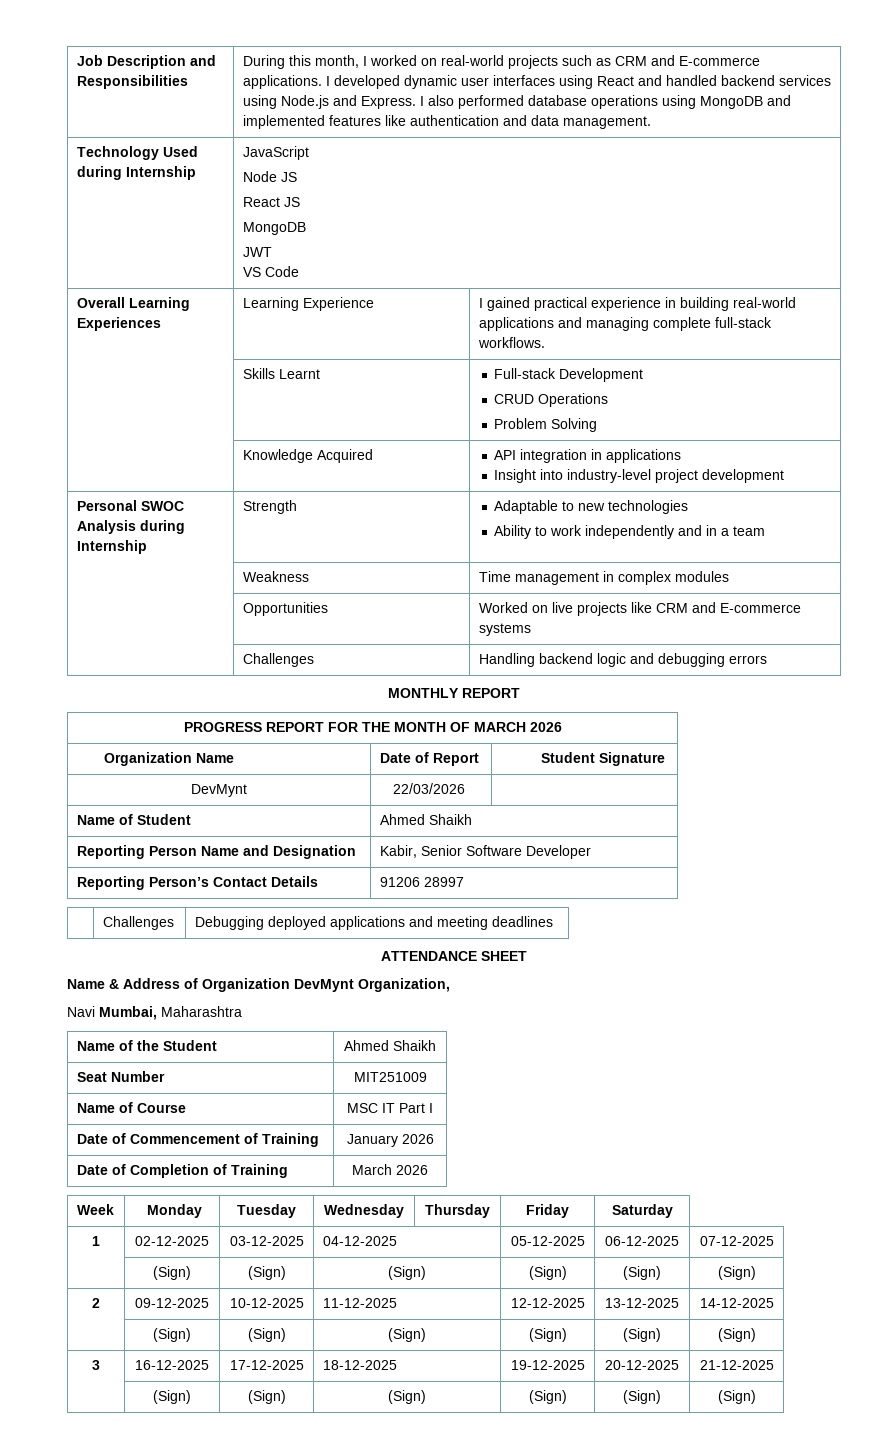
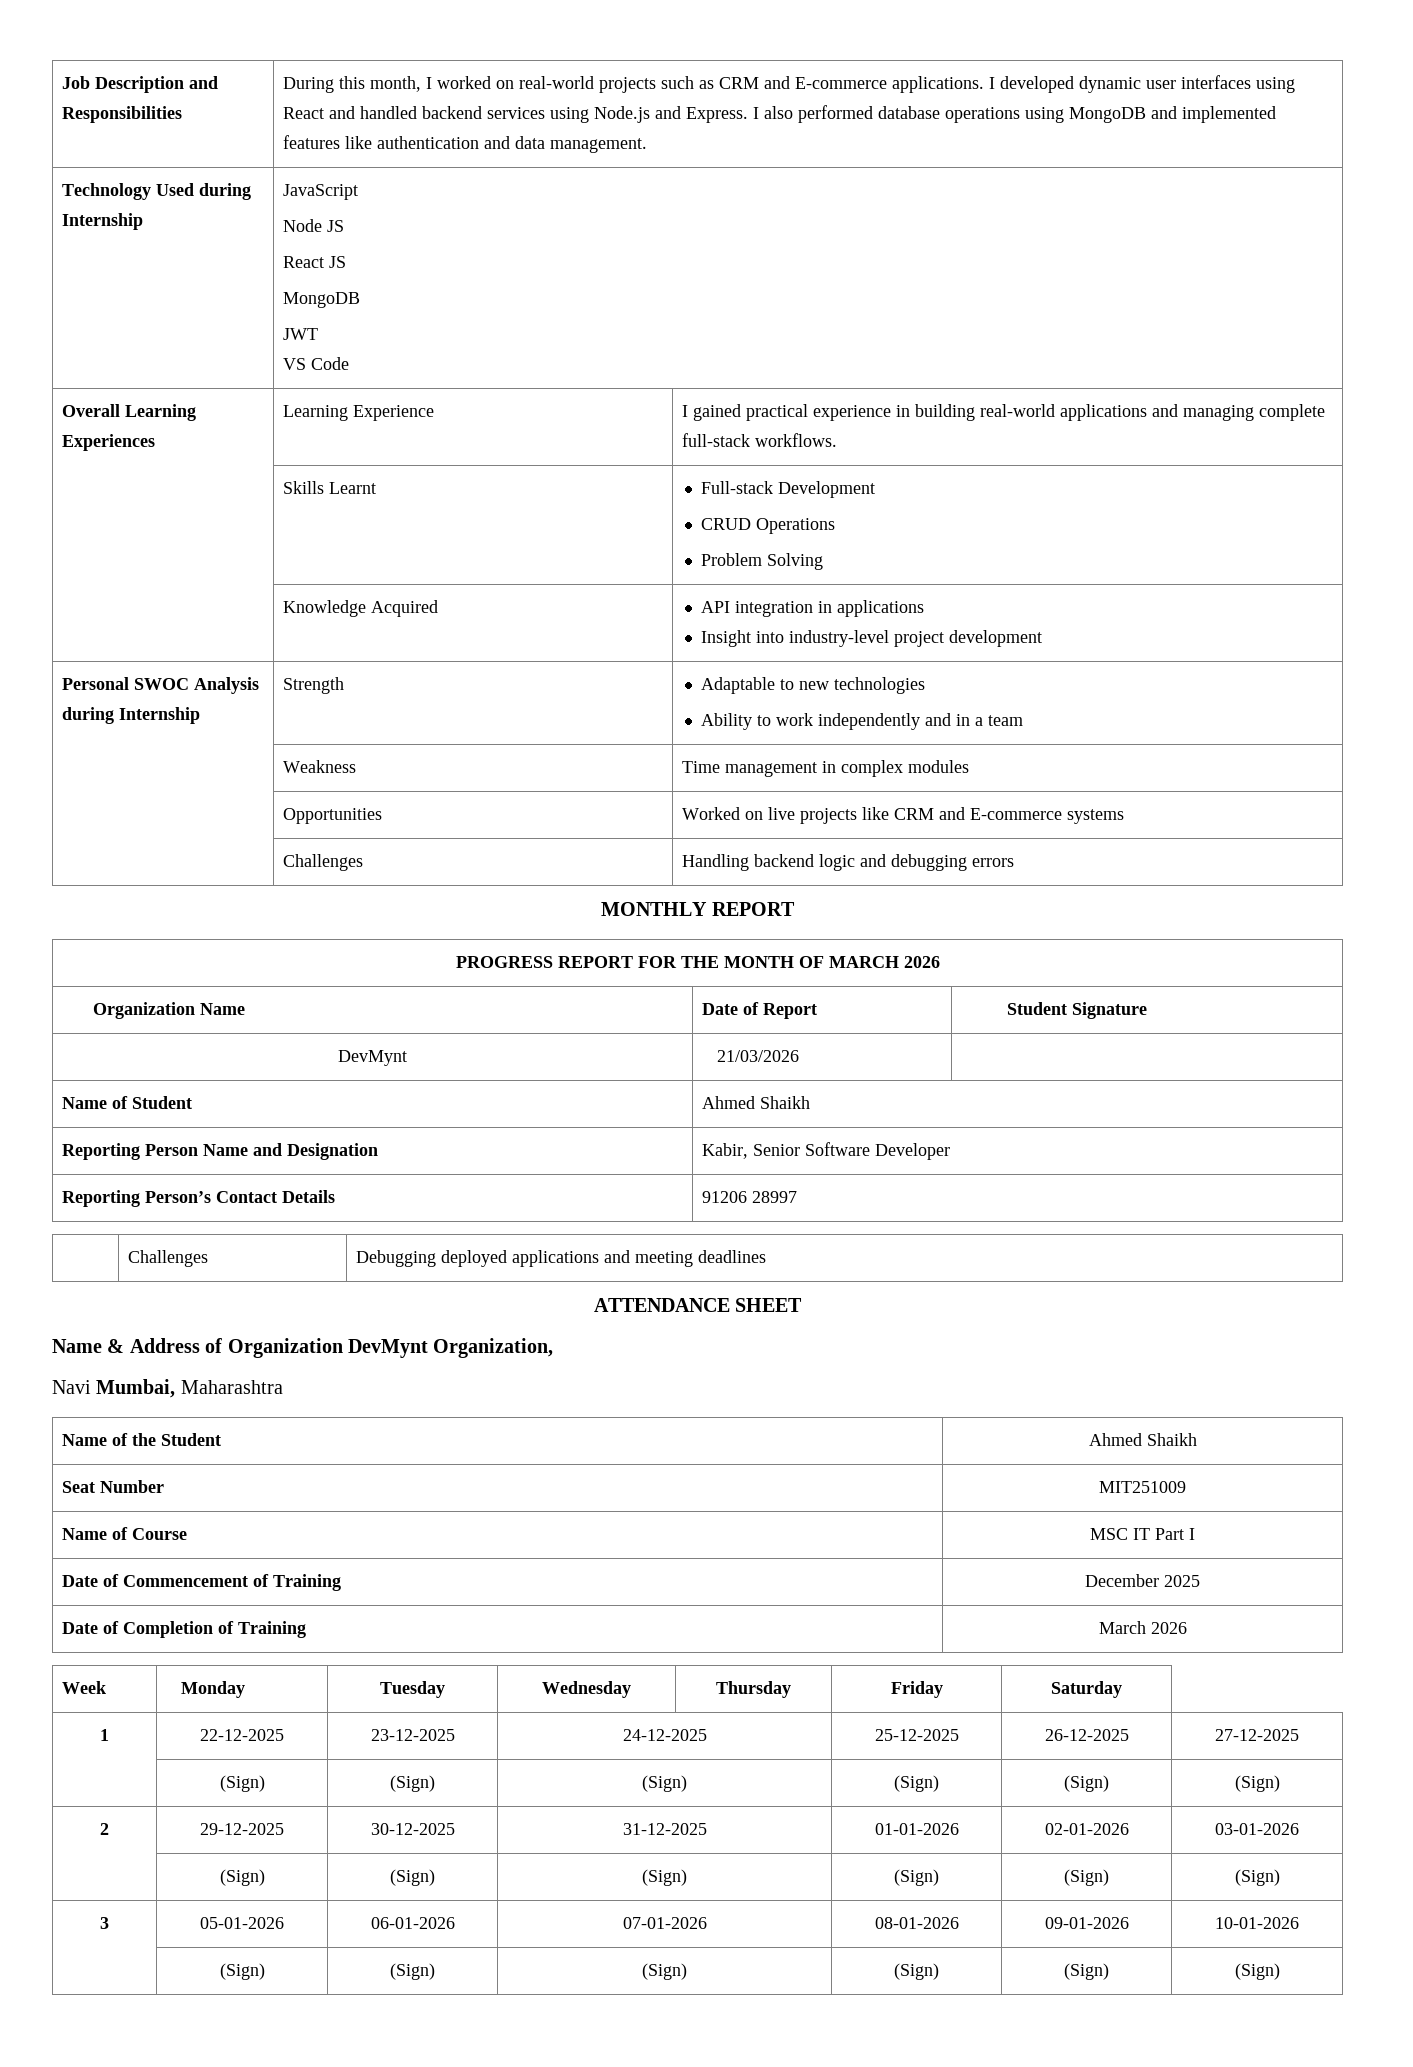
- DevMynt | 22/03/2026 |
+ DevMynt | 21/03/2026 |
- Date of Commencement of Training | January 2026
+ Date of Commencement of Training | December 2025
- 1 | 02-12-2025 | 03-12-2025 | 04-12-2025 | 05-12-2025 | 06-12-2025 | 07-12-2025
+ 1 | 22-12-2025 | 23-12-2025 | 24-12-2025 | 25-12-2025 | 26-12-2025 | 27-12-2025
- 2 | 09-12-2025 | 10-12-2025 | 11-12-2025 | 12-12-2025 | 13-12-2025 | 14-12-2025
+ 2 | 29-12-2025 | 30-12-2025 | 31-12-2025 | 01-01-2026 | 02-01-2026 | 03-01-2026
- 3 | 16-12-2025 | 17-12-2025 | 18-12-2025 | 19-12-2025 | 20-12-2025 | 21-12-2025
+ 3 | 05-01-2026 | 06-01-2026 | 07-01-2026 | 08-01-2026 | 09-01-2026 | 10-01-2026

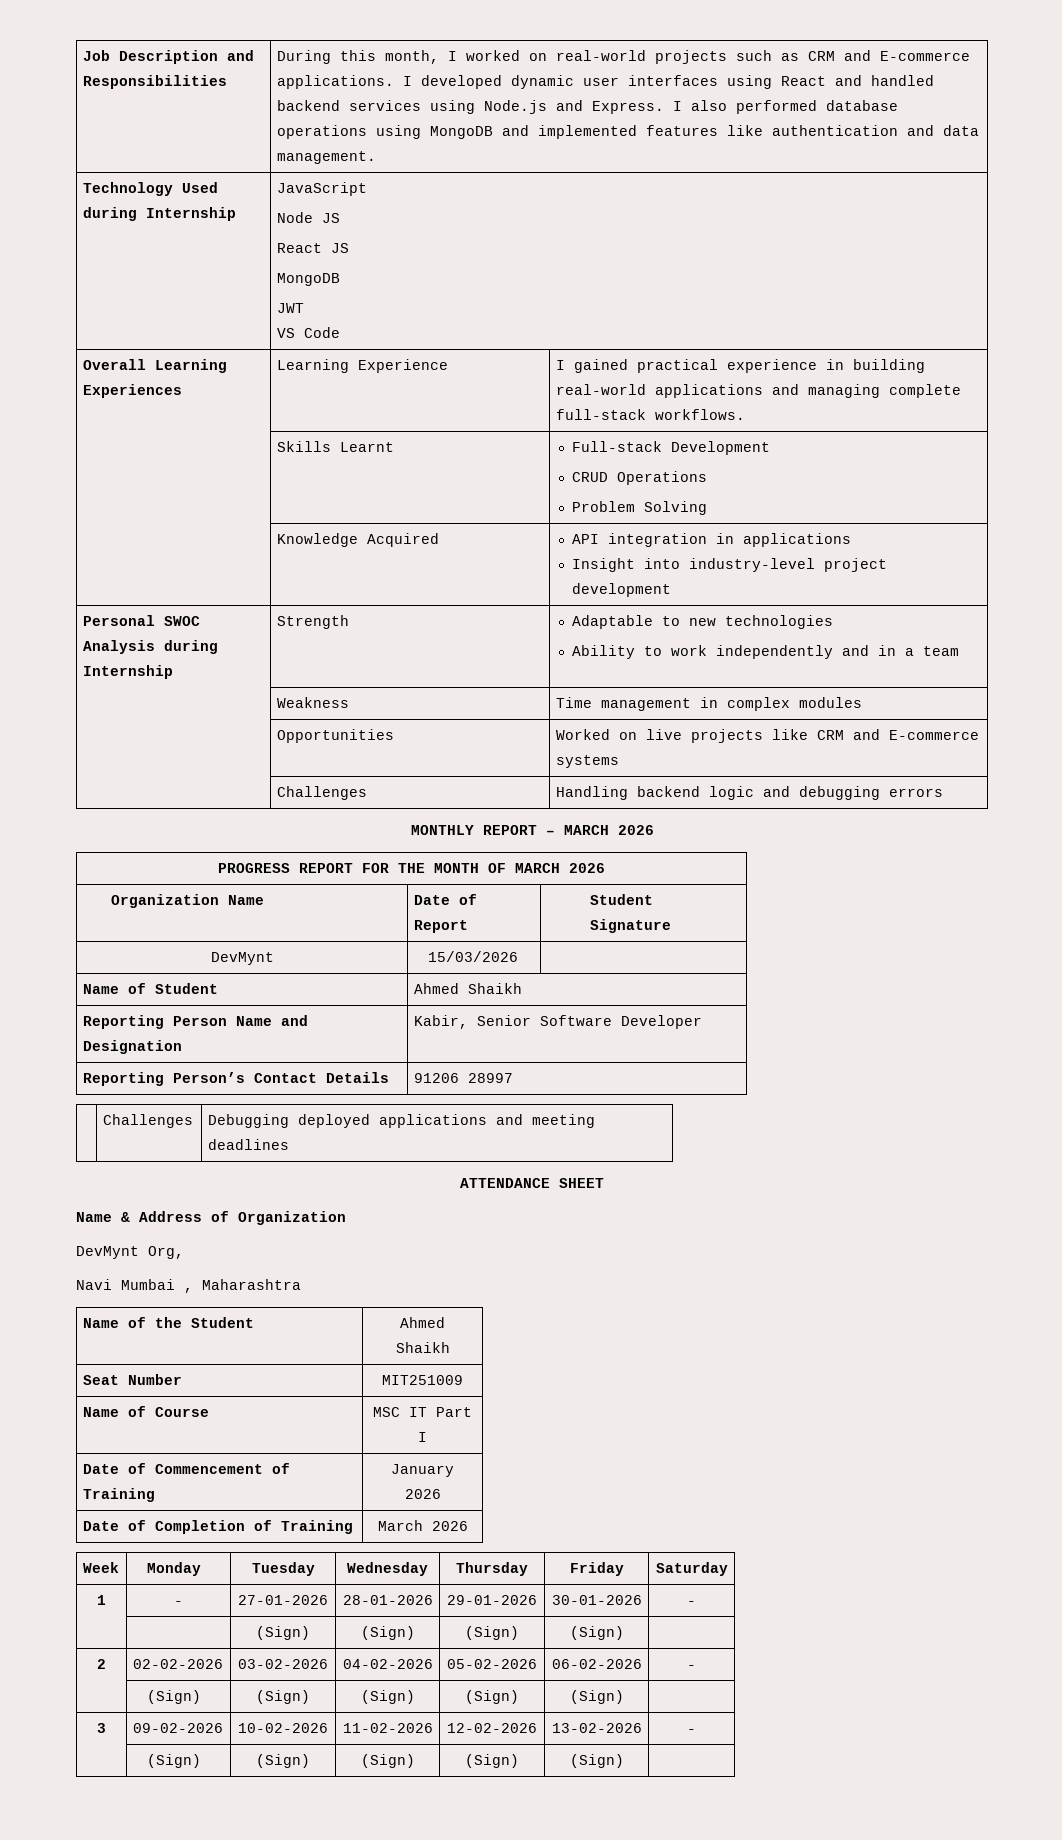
- MONTHLY REPORT
+ MONTHLY REPORT – MARCH 2026
- DevMynt | 21/03/2026 |
+ DevMynt | 15/03/2026 |
- Name & Address of Organization DevMynt Organization,
+ Name & Address of Organization
+ DevMynt Org,
- Navi Mumbai, Maharashtra
+ Navi Mumbai , Maharashtra
- Date of Commencement of Training | December 2025
+ Date of Commencement of Training | January 2026
- 1 | 22-12-2025 | 23-12-2025 | 24-12-2025 | 25-12-2025 | 26-12-2025 | 27-12-2025
- | (Sign) | (Sign) | (Sign) | (Sign) | (Sign) | (Sign)
- 2 | 29-12-2025 | 30-12-2025 | 31-12-2025 | 01-01-2026 | 02-01-2026 | 03-01-2026
- | (Sign) | (Sign) | (Sign) | (Sign) | (Sign) | (Sign)
- 3 | 05-01-2026 | 06-01-2026 | 07-01-2026 | 08-01-2026 | 09-01-2026 | 10-01-2026
- | (Sign) | (Sign) | (Sign) | (Sign) | (Sign) | (Sign)
+ 1 | - | 27-01-2026 | 28-01-2026 | 29-01-2026 | 30-01-2026 | -
+ | | (Sign) | (Sign) | (Sign) | (Sign) |
+ 2 | 02-02-2026 | 03-02-2026 | 04-02-2026 | 05-02-2026 | 06-02-2026 | -
+ | (Sign) | (Sign) | (Sign) | (Sign) | (Sign) |
+ 3 | 09-02-2026 | 10-02-2026 | 11-02-2026 | 12-02-2026 | 13-02-2026 | -
+ | (Sign) | (Sign) | (Sign) | (Sign) | (Sign) |

